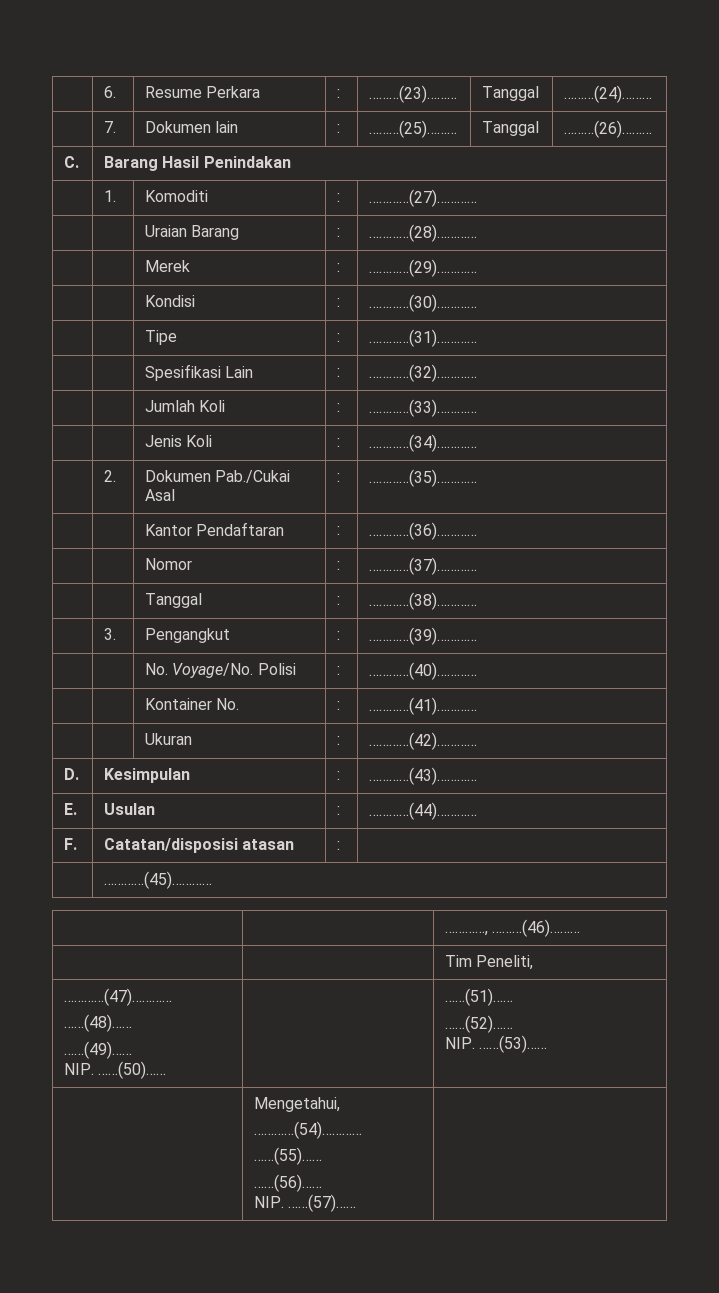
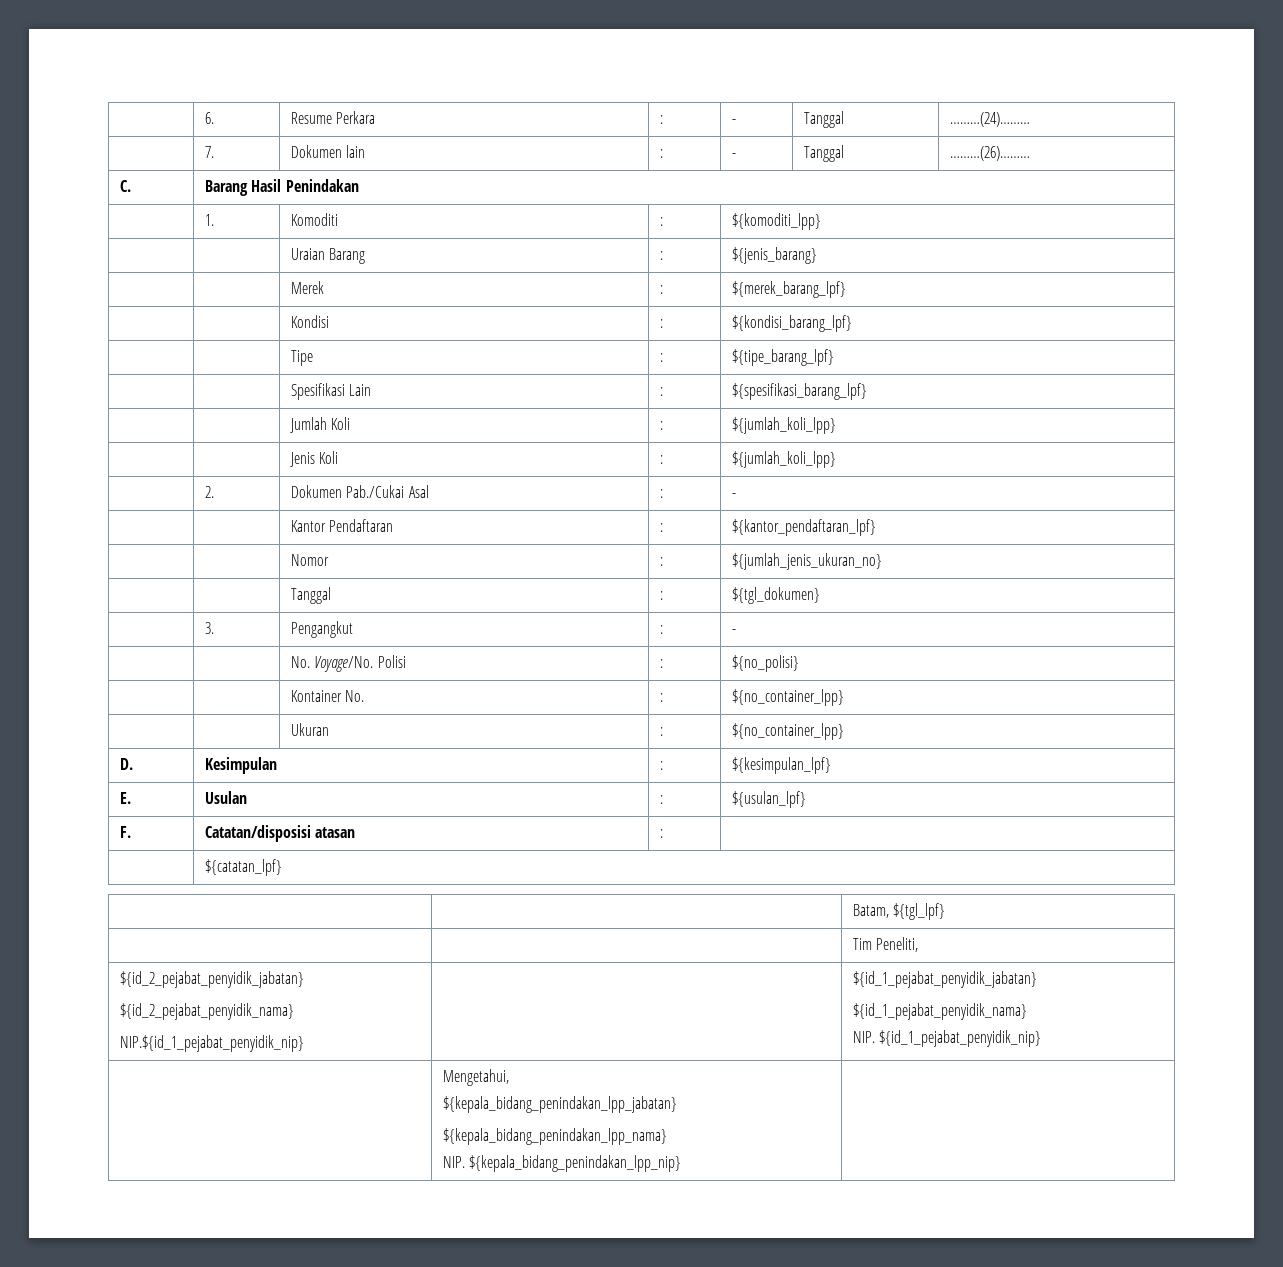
- | 6. | Resume Perkara | : | ………(23)……… | Tanggal | ………(24)………
+ | 6. | Resume Perkara | : | - | Tanggal | ………(24)………
- | 7. | Dokumen lain | : | ………(25)……… | Tanggal | ………(26)………
+ | 7. | Dokumen lain | : | - | Tanggal | ………(26)………
- | 1. | Komoditi | : | …………(27)…………
+ | 1. | Komoditi | : | ${komoditi_lpp}
- | | Uraian Barang | : | …………(28)…………
+ | | Uraian Barang | : | ${jenis_barang}
- | | Merek | : | …………(29)…………
+ | | Merek | : | ${merek_barang_lpf}
- | | Kondisi | : | …………(30)…………
+ | | Kondisi | : | ${kondisi_barang_lpf}
- | | Tipe | : | …………(31)…………
+ | | Tipe | : | ${tipe_barang_lpf}
- | | Spesifikasi Lain | : | …………(32)…………
+ | | Spesifikasi Lain | : | ${spesifikasi_barang_lpf}
- | | Jumlah Koli | : | …………(33)…………
+ | | Jumlah Koli | : | ${jumlah_koli_lpp}
- | | Jenis Koli | : | …………(34)…………
+ | | Jenis Koli | : | ${jumlah_koli_lpp}
- | 2. | Dokumen Pab./Cukai Asal | : | …………(35)…………
+ | 2. | Dokumen Pab./Cukai Asal | : | -
- | | Kantor Pendaftaran | : | …………(36)…………
+ | | Kantor Pendaftaran | : | ${kantor_pendaftaran_lpf}
- | | Nomor | : | …………(37)…………
+ | | Nomor | : | ${jumlah_jenis_ukuran_no}
- | | Tanggal | : | …………(38)…………
+ | | Tanggal | : | ${tgl_dokumen}
- | 3. | Pengangkut | : | …………(39)…………
+ | 3. | Pengangkut | : | -
- | | No. Voyage/No. Polisi | : | …………(40)…………
+ | | No. Voyage/No. Polisi | : | ${no_polisi}
- | | Kontainer No. | : | …………(41)…………
+ | | Kontainer No. | : | ${no_container_lpp}
- | | Ukuran | : | …………(42)…………
+ | | Ukuran | : | ${no_container_lpp}
- D. | Kesimpulan | : | …………(43)…………
+ D. | Kesimpulan | : | ${kesimpulan_lpf}
- E. | Usulan | : | …………(44)…………
+ E. | Usulan | : | ${usulan_lpf}
- | …………(45)…………
- | | …………, ………(46)………
+ | ${catatan_lpf}
+ | | Batam, ${tgl_lpf}
- …………(47)…………
- ……(48)……
- ……(49)……
- NIP. ……(50)…… | | ……(51)……
- ……(52)……
- NIP. ……(53)……
+ ${id_2_pejabat_penyidik_jabatan}
+ ${id_2_pejabat_penyidik_nama}
+ NIP.${id_1_pejabat_penyidik_nip} | | ${id_1_pejabat_penyidik_jabatan}
+ ${id_1_pejabat_penyidik_nama}
+ NIP. ${id_1_pejabat_penyidik_nip}
  | Mengetahui,
- …………(54)…………
- ……(55)……
- ……(56)……
- NIP. ……(57)…… |
+ ${kepala_bidang_penindakan_lpp_jabatan}
+ ${kepala_bidang_penindakan_lpp_nama}
+ NIP. ${kepala_bidang_penindakan_lpp_nip} |

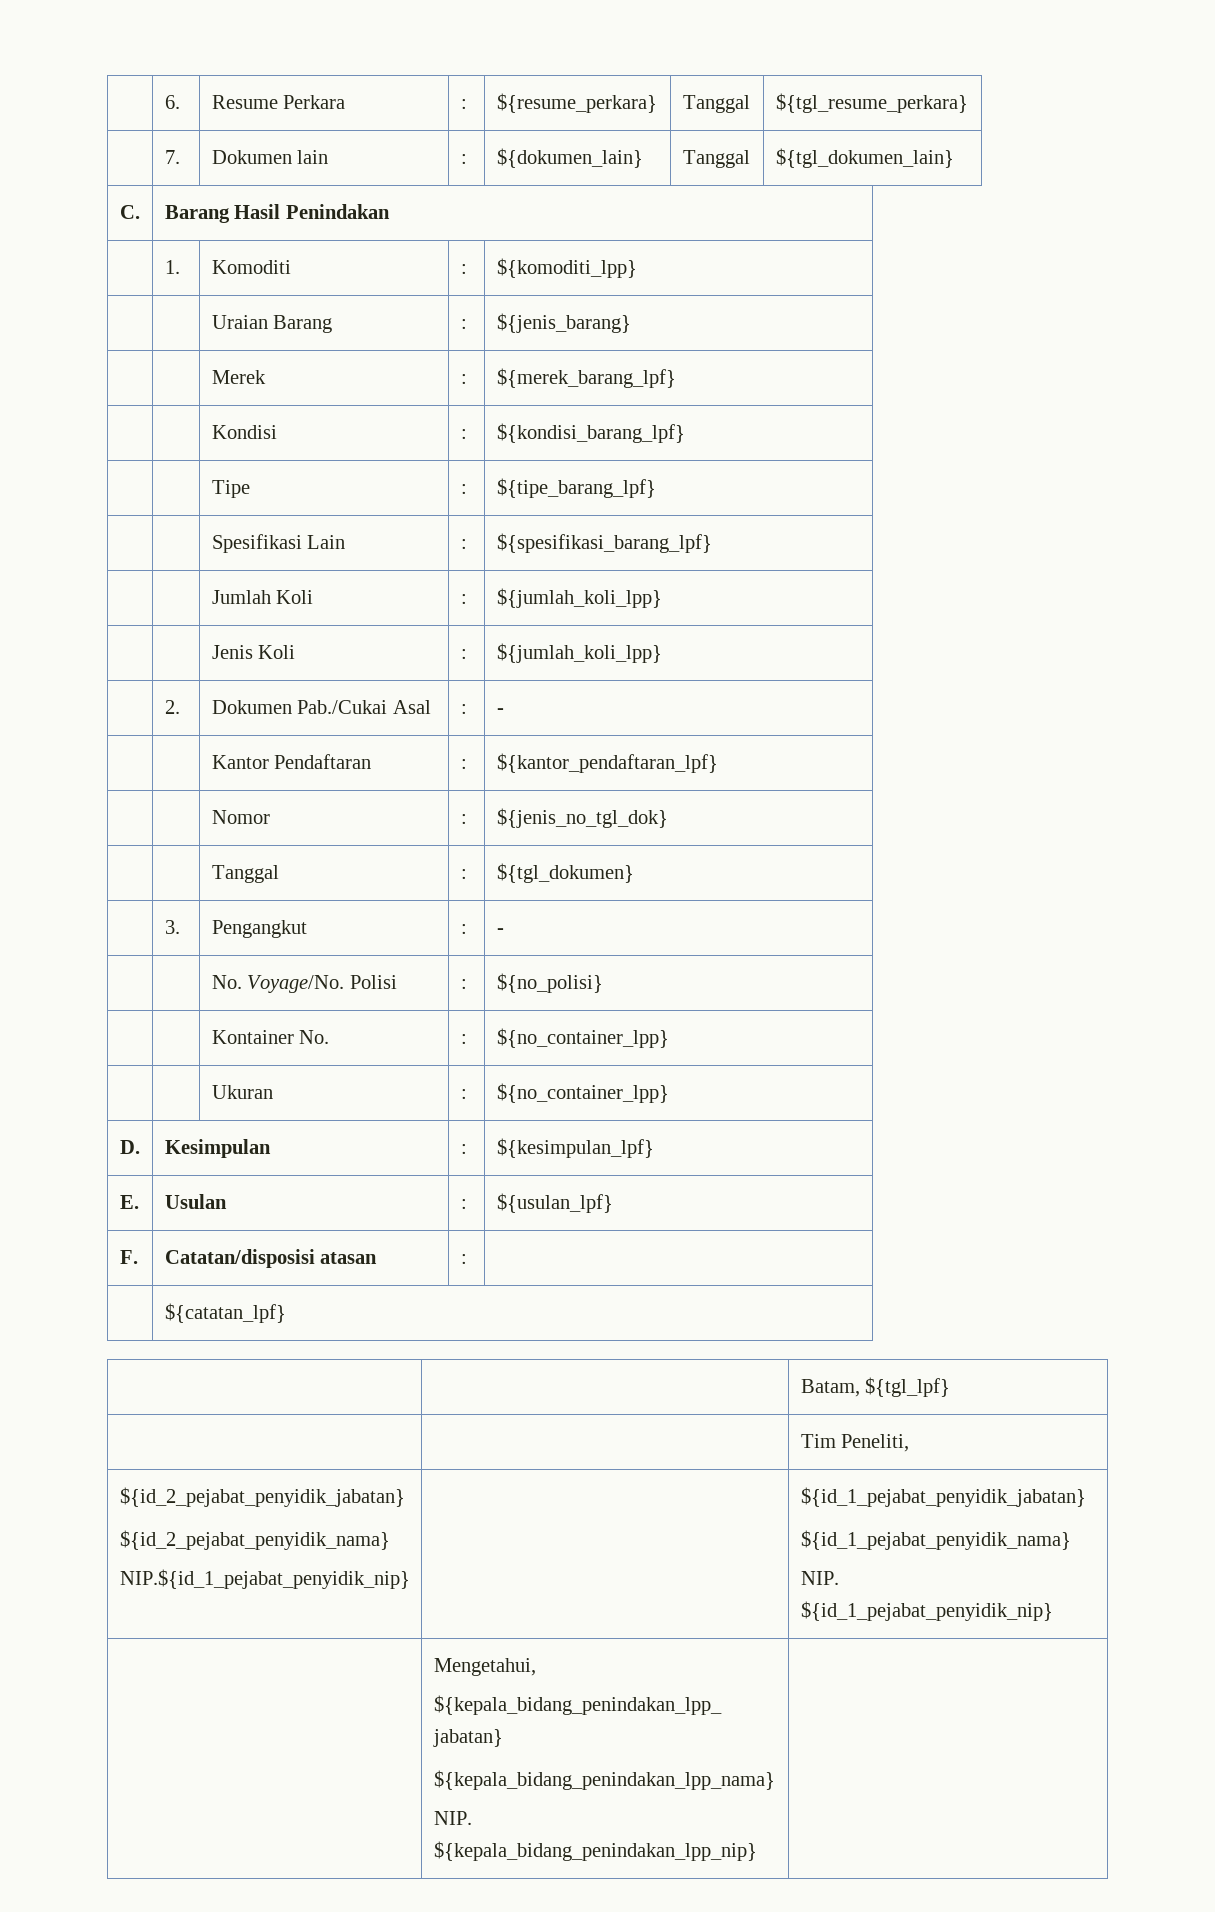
- | 6. | Resume Perkara | : | - | Tanggal | ………(24)………
+ | 6. | Resume Perkara | : | ${resume_perkara} | Tanggal | ${tgl_resume_perkara}
- | 7. | Dokumen lain | : | - | Tanggal | ………(26)………
+ | 7. | Dokumen lain | : | ${dokumen_lain} | Tanggal | ${tgl_dokumen_lain}
- | | Nomor | : | ${jumlah_jenis_ukuran_no}
+ | | Nomor | : | ${jenis_no_tgl_dok}

